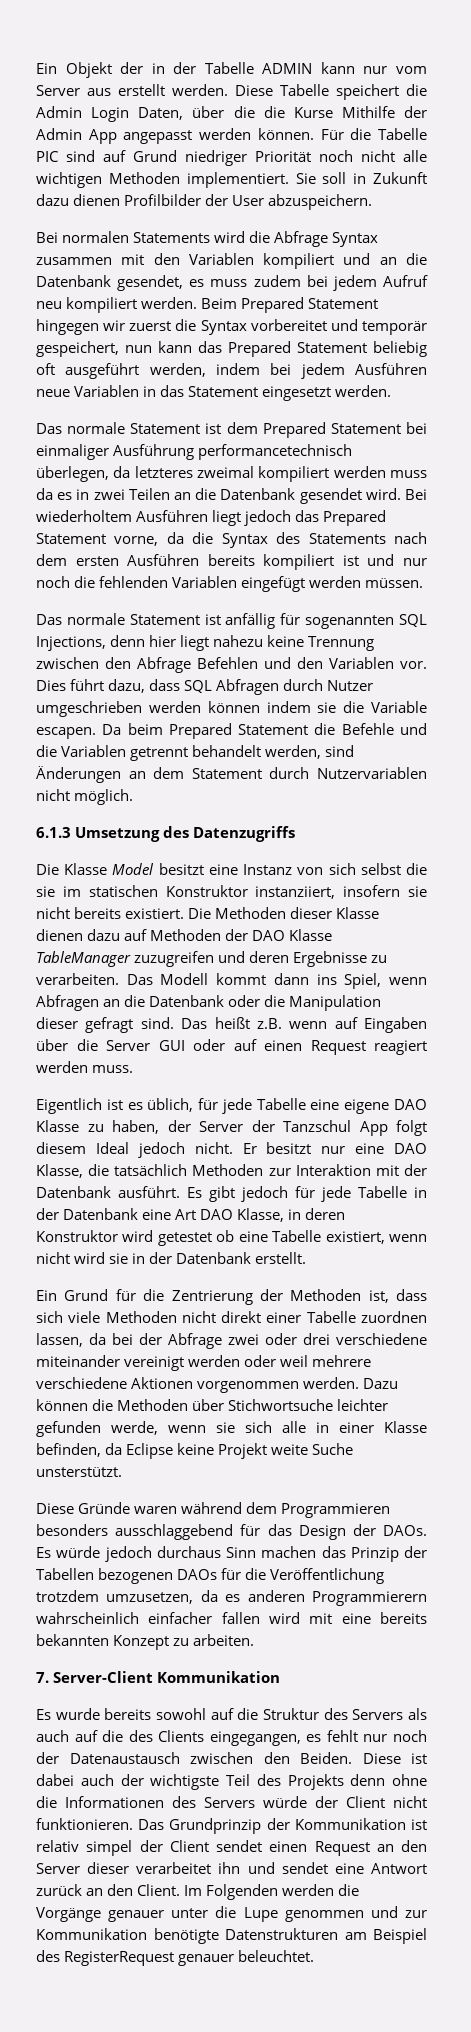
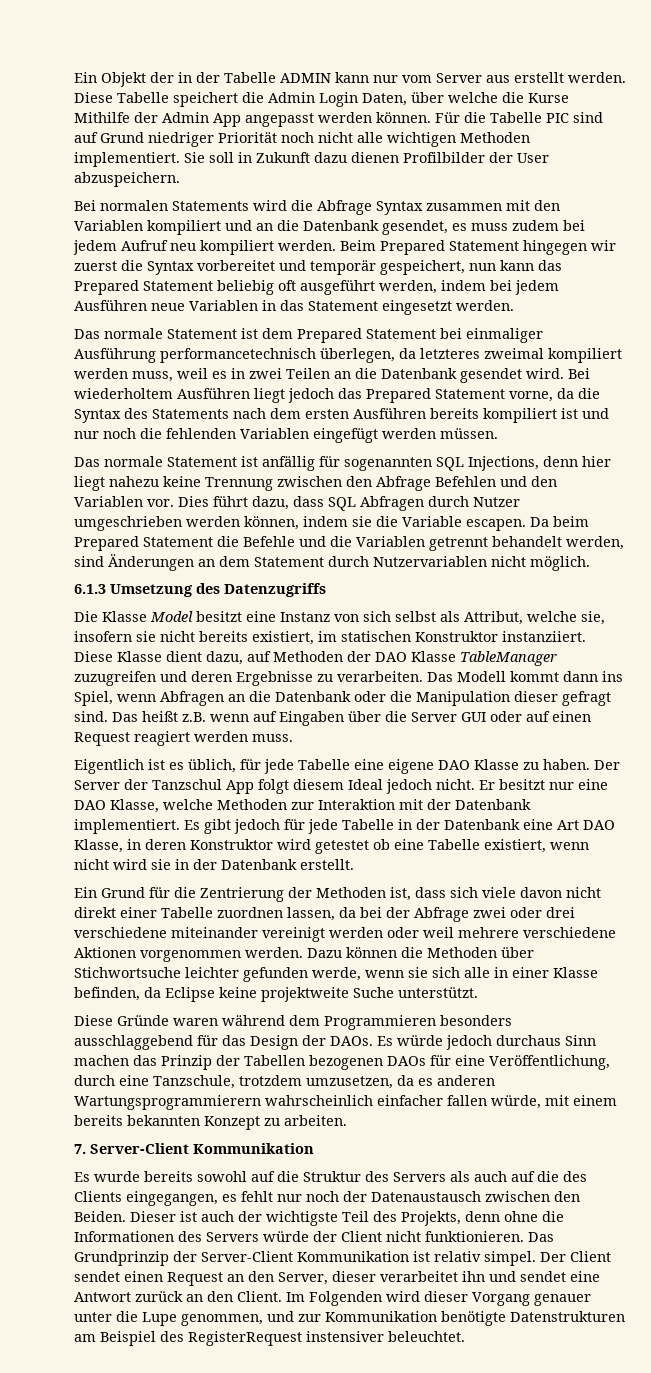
- Diese Tabelle speichert die Admin Login Daten, über die die Kurse Mithilfe der Admin App angepasst werden können.
+ Diese Tabelle speichert die Admin Login Daten, über welche die Kurse Mithilfe der Admin App angepasst werden können.
- Das normale Statement ist dem Prepared Statement bei einmaliger Ausführung performancetechnisch überlegen, da letzteres zweimal kompiliert werden muss da es in zwei Teilen an die Datenbank gesendet wird.
+ Das normale Statement ist dem Prepared Statement bei einmaliger Ausführung performancetechnisch überlegen, da letzteres zweimal kompiliert werden muss, weil es in zwei Teilen an die Datenbank gesendet wird.
- Dies führt dazu, dass SQL Abfragen durch Nutzer umgeschrieben werden können indem sie die Variable escapen.
+ Dies führt dazu, dass SQL Abfragen durch Nutzer umgeschrieben werden können, indem sie die Variable escapen.
- Die Klasse Model besitzt eine Instanz von sich selbst die sie im statischen Konstruktor instanziiert, insofern sie nicht bereits existiert. Die Methoden dieser Klasse dienen dazu auf Methoden der DAO Klasse TableManager zuzugreifen und deren Ergebnisse zu verarbeiten.
+ Die Klasse Model besitzt eine Instanz von sich selbst als Attribut, welche sie, insofern sie nicht bereits existiert, im statischen Konstruktor instanziiert. Diese Klasse dient dazu, auf Methoden der DAO Klasse TableManager zuzugreifen und deren Ergebnisse zu verarbeiten.
- Eigentlich ist es üblich, für jede Tabelle eine eigene DAO Klasse zu haben, der Server der Tanzschul App folgt diesem Ideal jedoch nicht.
+ Eigentlich ist es üblich, für jede Tabelle eine eigene DAO Klasse zu haben. Der Server der Tanzschul App folgt diesem Ideal jedoch nicht.
- Er besitzt nur eine DAO Klasse, die tatsächlich Methoden zur Interaktion mit der Datenbank ausführt.
+ Er besitzt nur eine DAO Klasse, welche Methoden zur Interaktion mit der Datenbank implementiert.
- Ein Grund für die Zentrierung der Methoden ist, dass sich viele Methoden nicht direkt einer Tabelle zuordnen lassen, da bei der Abfrage zwei oder drei verschiedene miteinander vereinigt werden oder weil mehrere verschiedene Aktionen vorgenommen werden.
+ Ein Grund für die Zentrierung der Methoden ist, dass sich viele davon nicht direkt einer Tabelle zuordnen lassen, da bei der Abfrage zwei oder drei verschiedene miteinander vereinigt werden oder weil mehrere verschiedene Aktionen vorgenommen werden.
- Dazu können die Methoden über Stichwortsuche leichter gefunden werde, wenn sie sich alle in einer Klasse befinden, da Eclipse keine Projekt weite Suche unsterstützt.
+ Dazu können die Methoden über Stichwortsuche leichter gefunden werde, wenn sie sich alle in einer Klasse befinden, da Eclipse keine projektweite Suche unterstützt.
- Es würde jedoch durchaus Sinn machen das Prinzip der Tabellen bezogenen DAOs für die Veröffentlichung trotzdem umzusetzen, da es anderen Programmierern wahrscheinlich einfacher fallen wird mit eine bereits bekannten Konzept zu arbeiten.
+ Es würde jedoch durchaus Sinn machen das Prinzip der Tabellen bezogenen DAOs für eine Veröffentlichung, durch eine Tanzschule, trotzdem umzusetzen, da es anderen Wartungsprogrammierern wahrscheinlich einfacher fallen würde, mit einem bereits bekannten Konzept zu arbeiten.
- Diese ist dabei auch der wichtigste Teil des Projekts denn ohne die Informationen des Servers würde der Client nicht funktionieren.
+ Dieser ist auch der wichtigste Teil des Projekts, denn ohne die Informationen des Servers würde der Client nicht funktionieren.
- Das Grundprinzip der Kommunikation ist relativ simpel der Client sendet einen Request an den Server dieser verarbeitet ihn und sendet eine Antwort zurück an den Client.
+ Das Grundprinzip der Server-Client Kommunikation ist relativ simpel. Der Client sendet einen Request an den Server, dieser verarbeitet ihn und sendet eine Antwort zurück an den Client.
- Im Folgenden werden die Vorgänge genauer unter die Lupe genommen und zur Kommunikation benötigte Datenstrukturen am Beispiel des RegisterRequest genauer beleuchtet.
+ Im Folgenden wird dieser Vorgang genauer unter die Lupe genommen, und zur Kommunikation benötigte Datenstrukturen am Beispiel des RegisterRequest instensiver beleuchtet.

